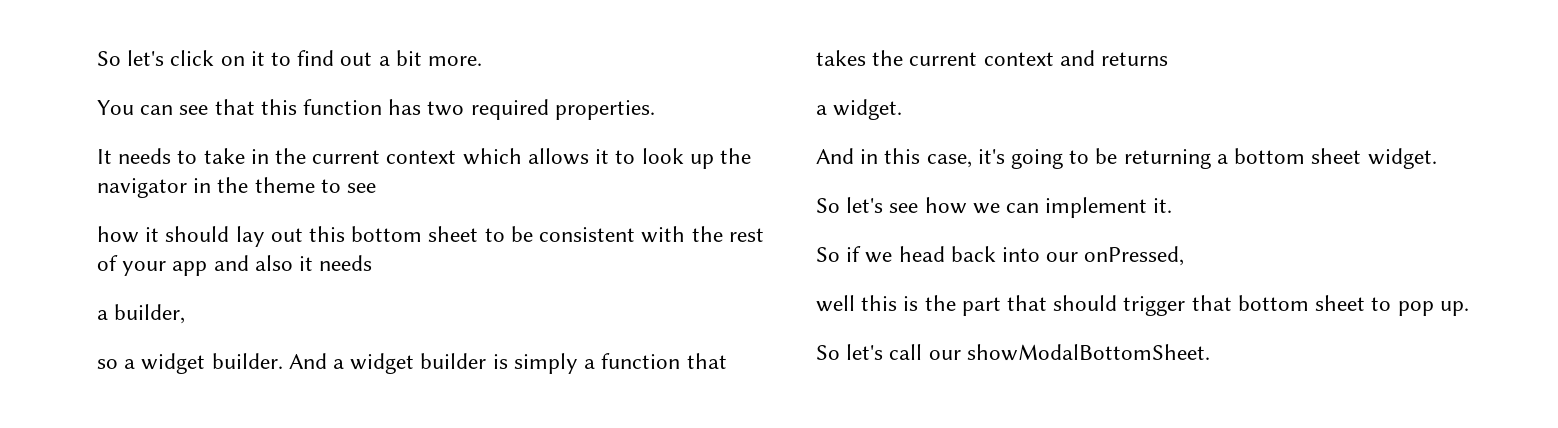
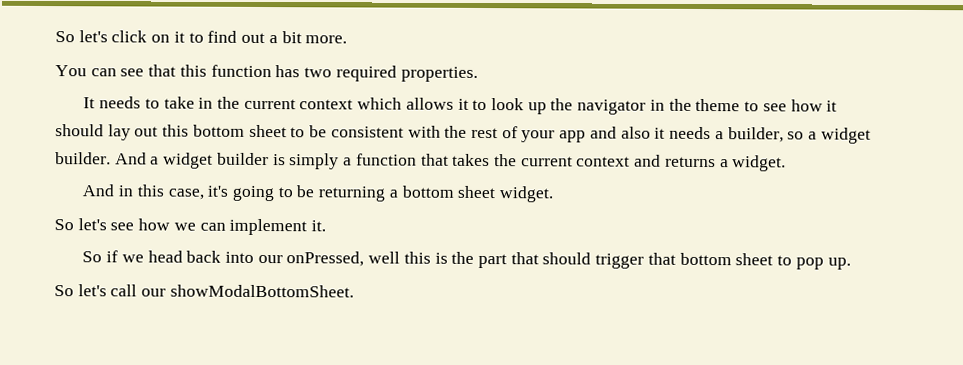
- It needs to take in the current context which allows it to look up the navigator in the theme to see
- how it should lay out this bottom sheet to be consistent with the rest of your app and also it needs
- a builder,
- so a widget builder.
+ It needs to take in the current context which allows it to look up the navigator in the theme to see how it should lay out this bottom sheet to be consistent with the rest of your app and also it needs a builder, so a widget builder.
- And a widget builder is simply a function that takes the current context and returns
- a widget.
+ And a widget builder is simply a function that takes the current context and returns a widget.
- So if we head back into our onPressed,
- well this is the part that should trigger that bottom sheet to pop up.
+ So if we head back into our onPressed, well this is the part that should trigger that bottom sheet to pop up.

